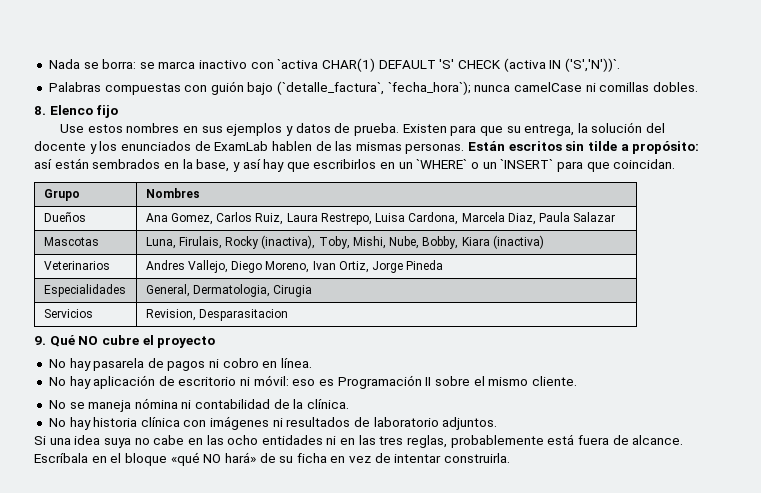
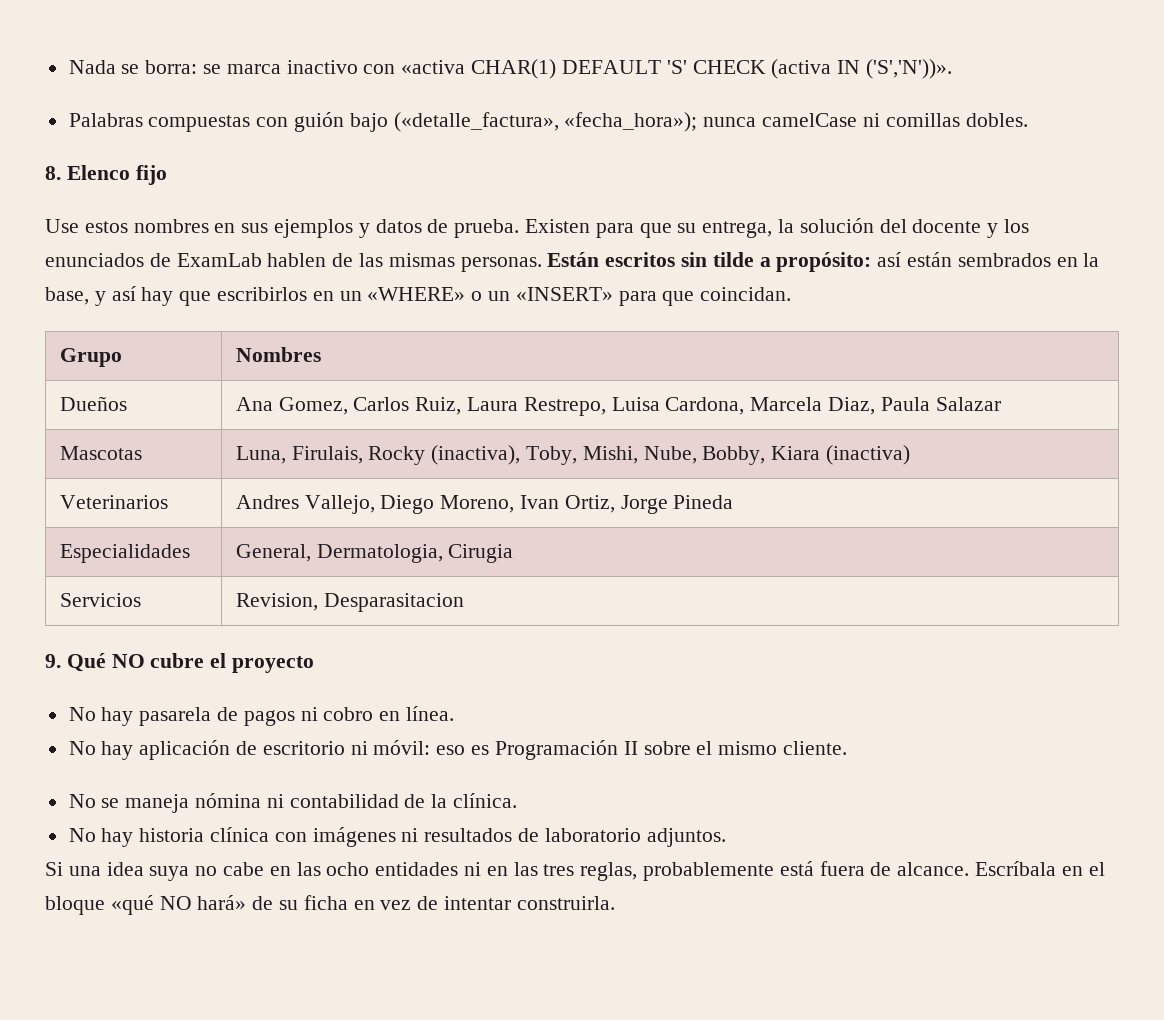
- Nada se borra: se marca inactivo con `activa CHAR(1) DEFAULT 'S' CHECK (activa IN ('S','N'))`.
+ Nada se borra: se marca inactivo con «activa CHAR(1) DEFAULT 'S' CHECK (activa IN ('S','N'))».
- Palabras compuestas con guión bajo (`detalle_factura`, `fecha_hora`); nunca camelCase ni comillas dobles.
+ Palabras compuestas con guión bajo («detalle_factura», «fecha_hora»); nunca camelCase ni comillas dobles.
- Están escritos sin tilde a propósito: así están sembrados en la base, y así hay que escribirlos en un `WHERE` o un `INSERT` para que coincidan.
+ Están escritos sin tilde a propósito: así están sembrados en la base, y así hay que escribirlos en un «WHERE» o un «INSERT» para que coincidan.

